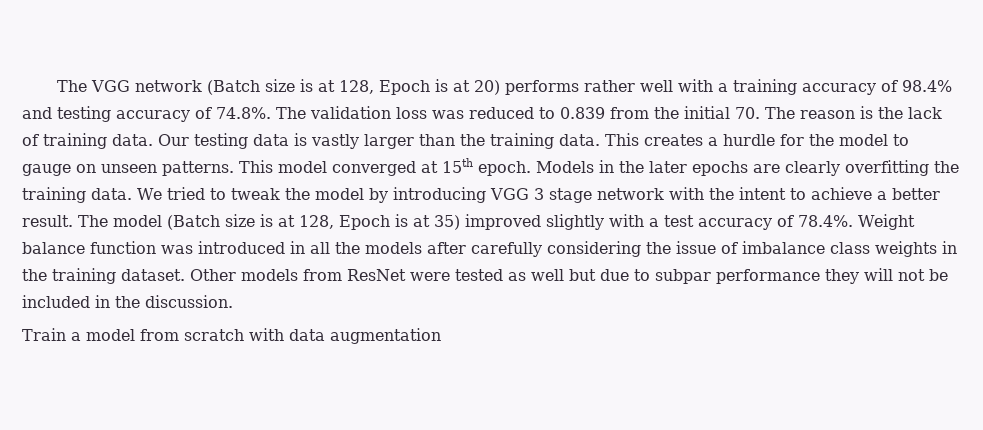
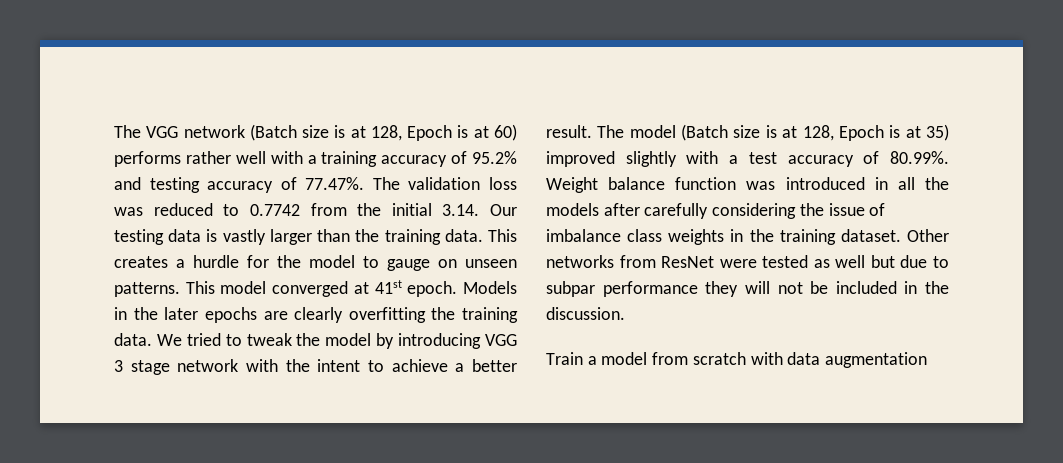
- The VGG network (Batch size is at 128, Epoch is at 20) performs rather well with a training accuracy of 98.4% and testing accuracy of 74.8%. The validation loss was reduced to 0.839 from the initial 70. The reason is the lack of training data. Our testing data is vastly larger than the training data.
+ The VGG network (Batch size is at 128, Epoch is at 60) performs rather well with a training accuracy of 95.2% and testing accuracy of 77.47%. The validation loss was reduced to 0.7742 from the initial 3.14. Our testing data is vastly larger than the training data.
- This model converged at 15th epoch.
+ This model converged at 41st epoch.
- The model (Batch size is at 128, Epoch is at 35) improved slightly with a test accuracy of 78.4%. Weight balance function was introduced in all the models after carefully considering the issue of imbalance class weights in the training dataset.
+ The model (Batch size is at 128, Epoch is at 35) improved slightly with a test accuracy of 80.99%. Weight balance function was introduced in all the models after carefully considering the issue of imbalance class weights in the training dataset.
- Other models from ResNet were tested as well but due to subpar performance they will not be included in the discussion.
+ Other networks from ResNet were tested as well but due to subpar performance they will not be included in the discussion.

